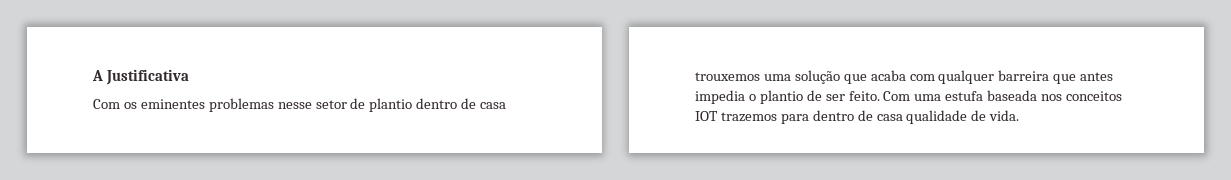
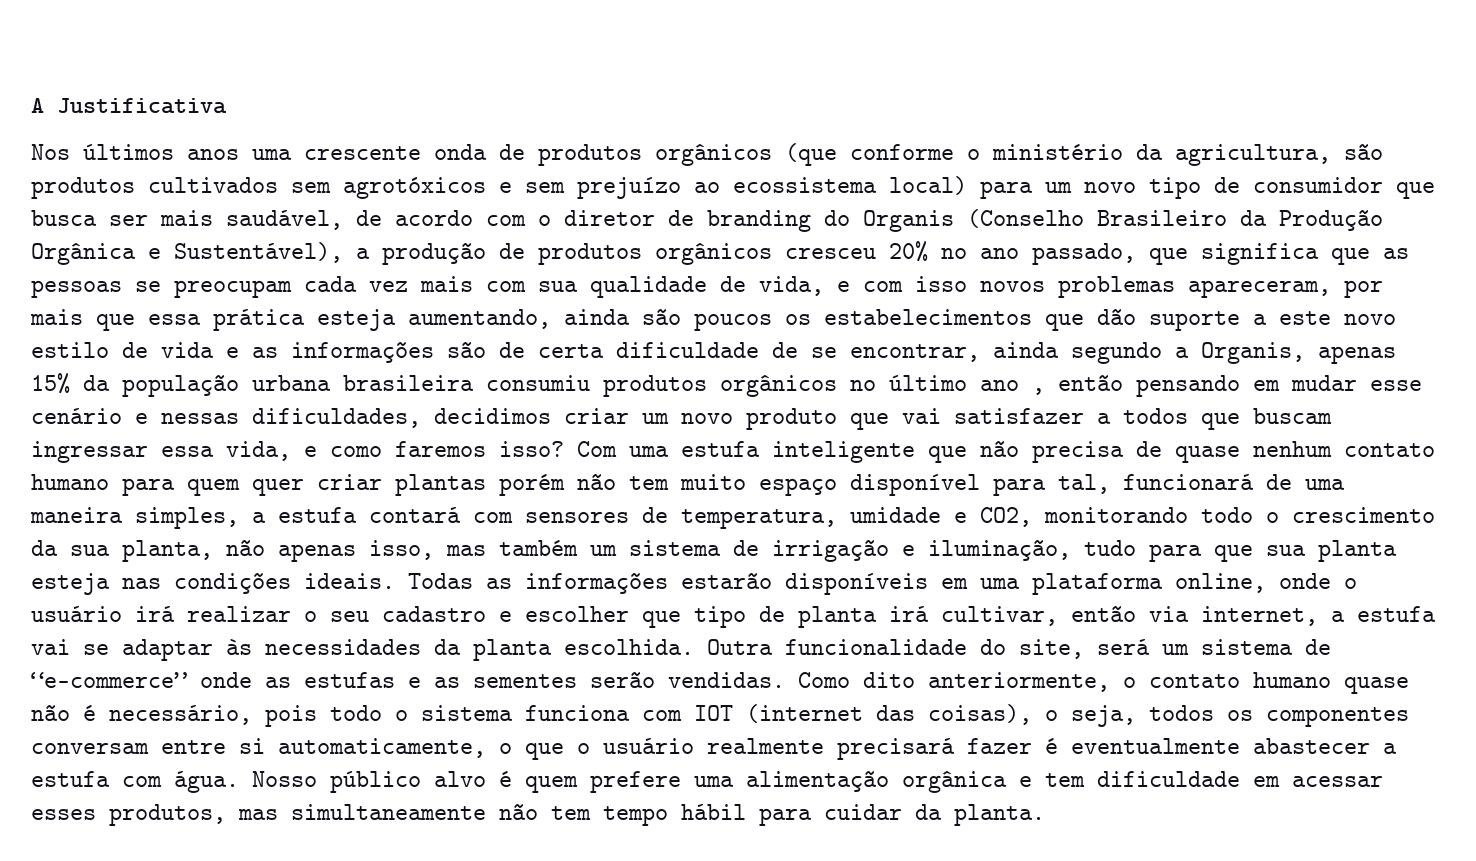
- Com os eminentes problemas nesse setor de plantio dentro de casa trouxemos uma solução que acaba com qualquer barreira que antes impedia o plantio de ser feito. Com uma estufa baseada nos conceitos IOT trazemos para dentro de casa qualidade de vida.
+ Nos últimos anos uma crescente onda de produtos orgânicos (que conforme o ministério da agricultura, são produtos cultivados sem agrotóxicos e sem prejuízo ao ecossistema local) para um novo tipo de consumidor que busca ser mais saudável, de acordo com o diretor de branding do Organis (Conselho Brasileiro da Produção Orgânica e Sustentável), a produção de produtos orgânicos cresceu 20% no ano passado, que significa que as pessoas se preocupam cada vez mais com sua qualidade de vida, e com isso novos problemas apareceram, por mais que essa prática esteja aumentando, ainda são poucos os estabelecimentos que dão suporte a este novo estilo de vida e as informações são de certa dificuldade de se encontrar, ainda segundo a Organis, apenas 15% da população urbana brasileira consumiu produtos orgânicos no último ano , então pensando em mudar esse cenário e nessas dificuldades, decidimos criar um novo produto que vai satisfazer a todos que buscam ingressar essa vida, e como faremos isso? Com uma estufa inteligente que não precisa de quase nenhum contato humano para quem quer criar plantas porém não tem muito espaço disponível para tal, funcionará de uma maneira simples, a estufa contará com sensores de temperatura, umidade e CO2, monitorando todo o crescimento da sua planta, não apenas isso, mas também um sistema de irrigação e iluminação, tudo para que sua planta esteja nas condições ideais. Todas as informações estarão disponíveis em uma plataforma online, onde o usuário irá realizar o seu cadastro e escolher que tipo de planta irá cultivar, então via internet, a estufa vai se adaptar às necessidades da planta escolhida. Outra funcionalidade do site, será um sistema de “e-commerce” onde as estufas e as sementes serão vendidas. Como dito anteriormente, o contato humano quase não é necessário, pois todo o sistema funciona com IOT (internet das coisas), o seja, todos os componentes conversam entre si automaticamente, o que o usuário realmente precisará fazer é eventualmente abastecer a estufa com água. Nosso público alvo é quem prefere uma alimentação orgânica e tem dificuldade em acessar esses produtos, mas simultaneamente não tem tempo hábil para cuidar da planta.

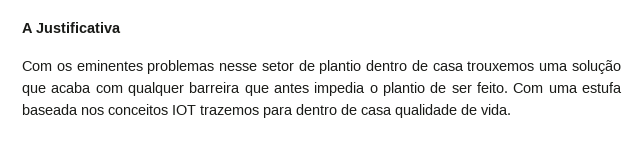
- Nos últimos anos uma crescente onda de produtos orgânicos (que conforme o ministério da agricultura, são produtos cultivados sem agrotóxicos e sem prejuízo ao ecossistema local) para um novo tipo de consumidor que busca ser mais saudável, de acordo com o diretor de branding do Organis (Conselho Brasileiro da Produção Orgânica e Sustentável), a produção de produtos orgânicos cresceu 20% no ano passado, que significa que as pessoas se preocupam cada vez mais com sua qualidade de vida, e com isso novos problemas apareceram, por mais que essa prática esteja aumentando, ainda são poucos os estabelecimentos que dão suporte a este novo estilo de vida e as informações são de certa dificuldade de se encontrar, ainda segundo a Organis, apenas 15% da população urbana brasileira consumiu produtos orgânicos no último ano , então pensando em mudar esse cenário e nessas dificuldades, decidimos criar um novo produto que vai satisfazer a todos que buscam ingressar essa vida, e como faremos isso? Com uma estufa inteligente que não precisa de quase nenhum contato humano para quem quer criar plantas porém não tem muito espaço disponível para tal, funcionará de uma maneira simples, a estufa contará com sensores de temperatura, umidade e CO2, monitorando todo o crescimento da sua planta, não apenas isso, mas também um sistema de irrigação e iluminação, tudo para que sua planta esteja nas condições ideais. Todas as informações estarão disponíveis em uma plataforma online, onde o usuário irá realizar o seu cadastro e escolher que tipo de planta irá cultivar, então via internet, a estufa vai se adaptar às necessidades da planta escolhida. Outra funcionalidade do site, será um sistema de “e-commerce” onde as estufas e as sementes serão vendidas. Como dito anteriormente, o contato humano quase não é necessário, pois todo o sistema funciona com IOT (internet das coisas), o seja, todos os componentes conversam entre si automaticamente, o que o usuário realmente precisará fazer é eventualmente abastecer a estufa com água. Nosso público alvo é quem prefere uma alimentação orgânica e tem dificuldade em acessar esses produtos, mas simultaneamente não tem tempo hábil para cuidar da planta.
+ Com os eminentes problemas nesse setor de plantio dentro de casa trouxemos uma solução que acaba com qualquer barreira que antes impedia o plantio de ser feito. Com uma estufa baseada nos conceitos IOT trazemos para dentro de casa qualidade de vida.

